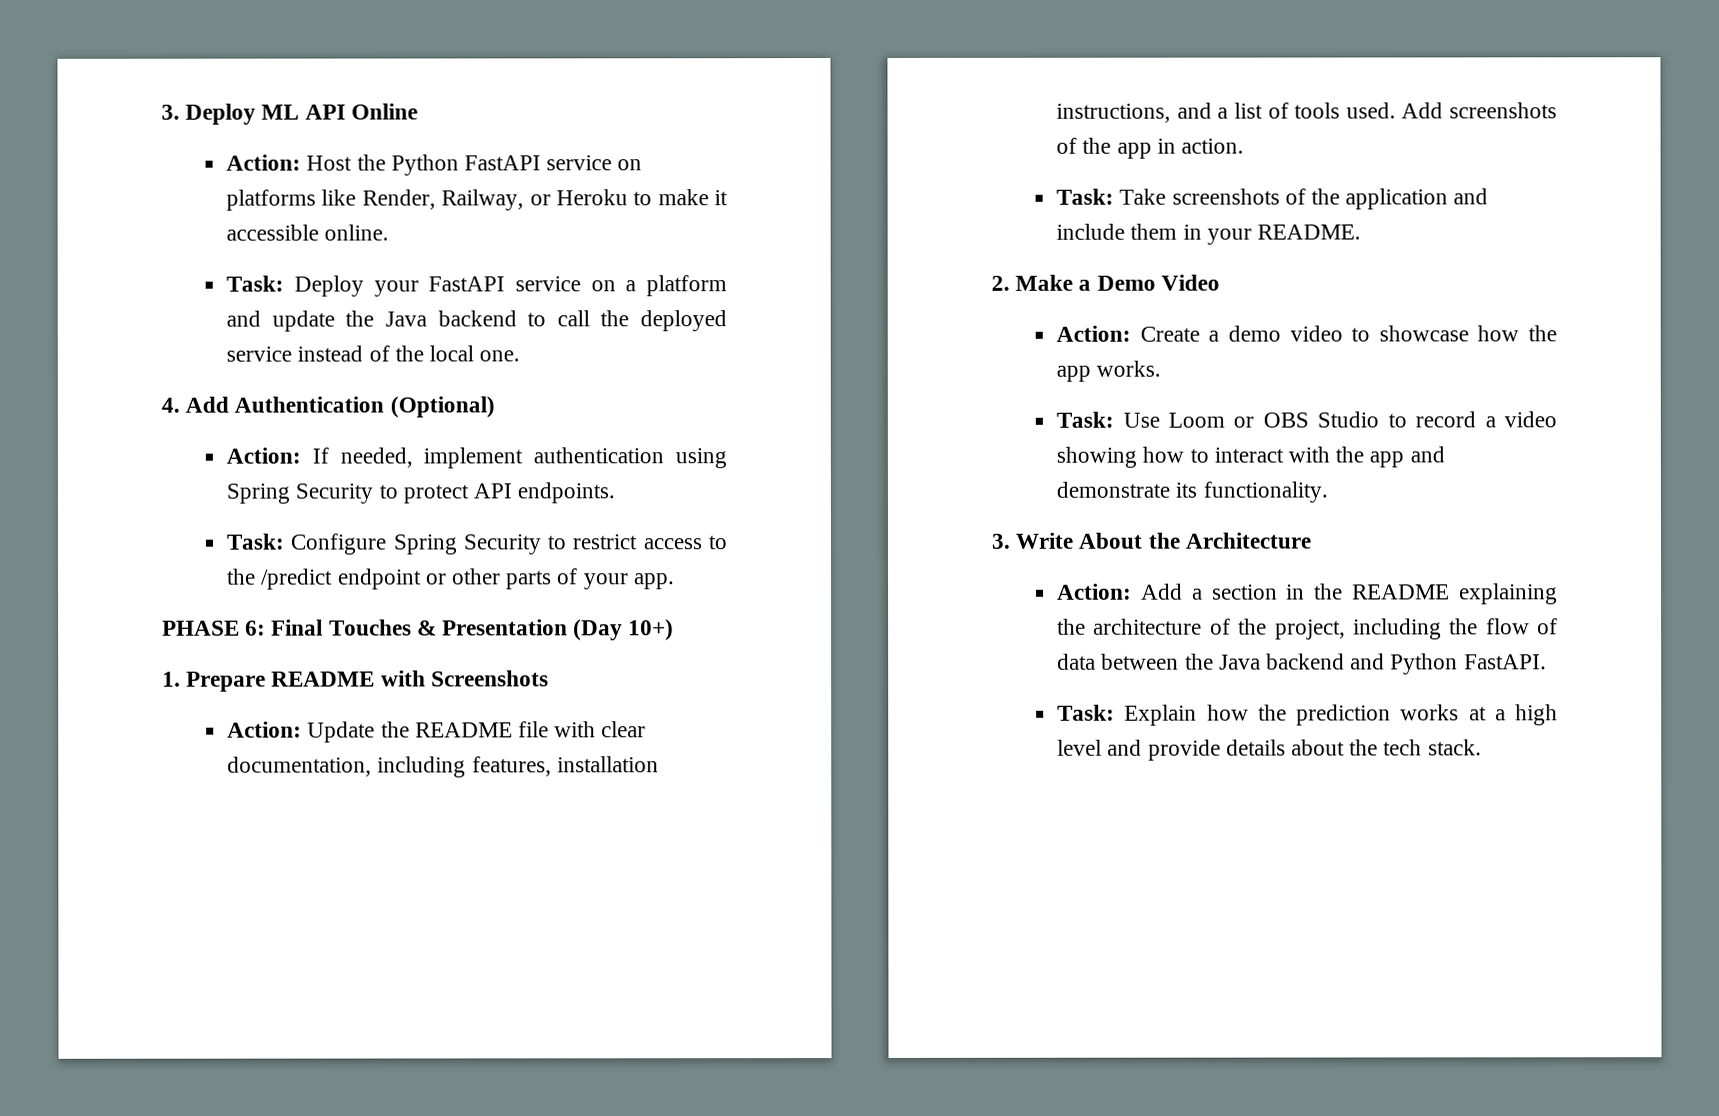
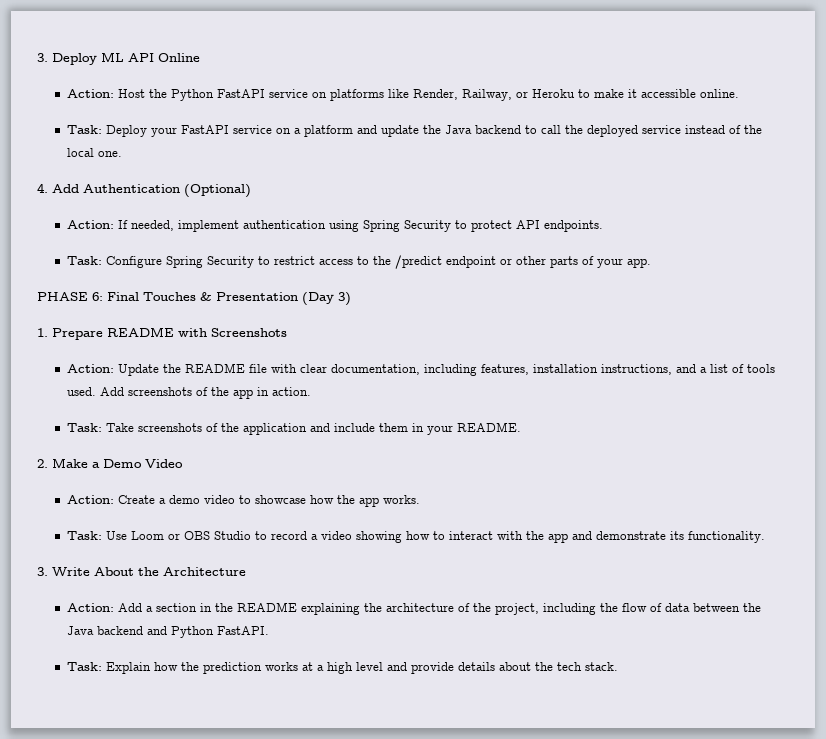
- PHASE 6: Final Touches & Presentation (Day 10+)
+ PHASE 6: Final Touches & Presentation (Day 3)

